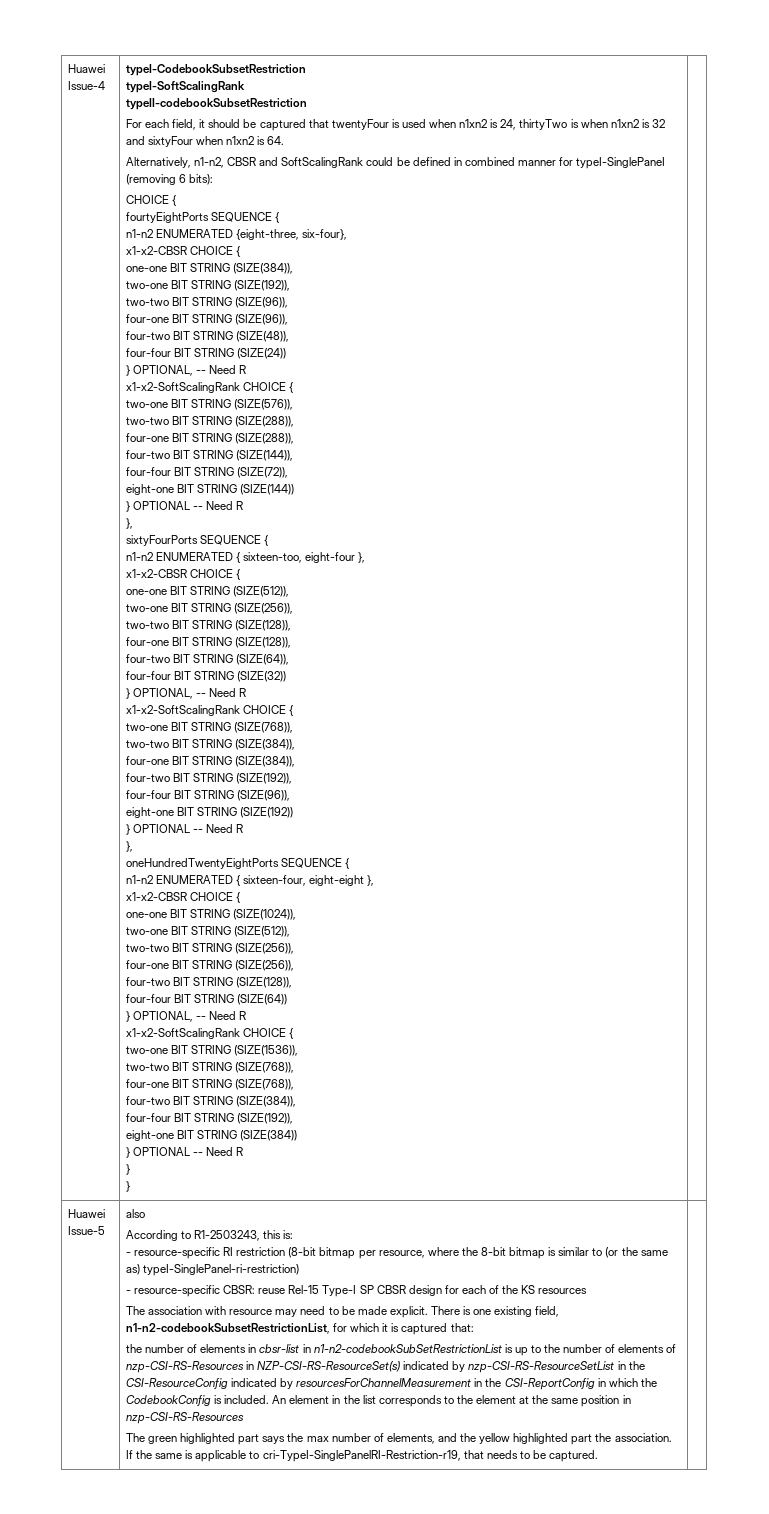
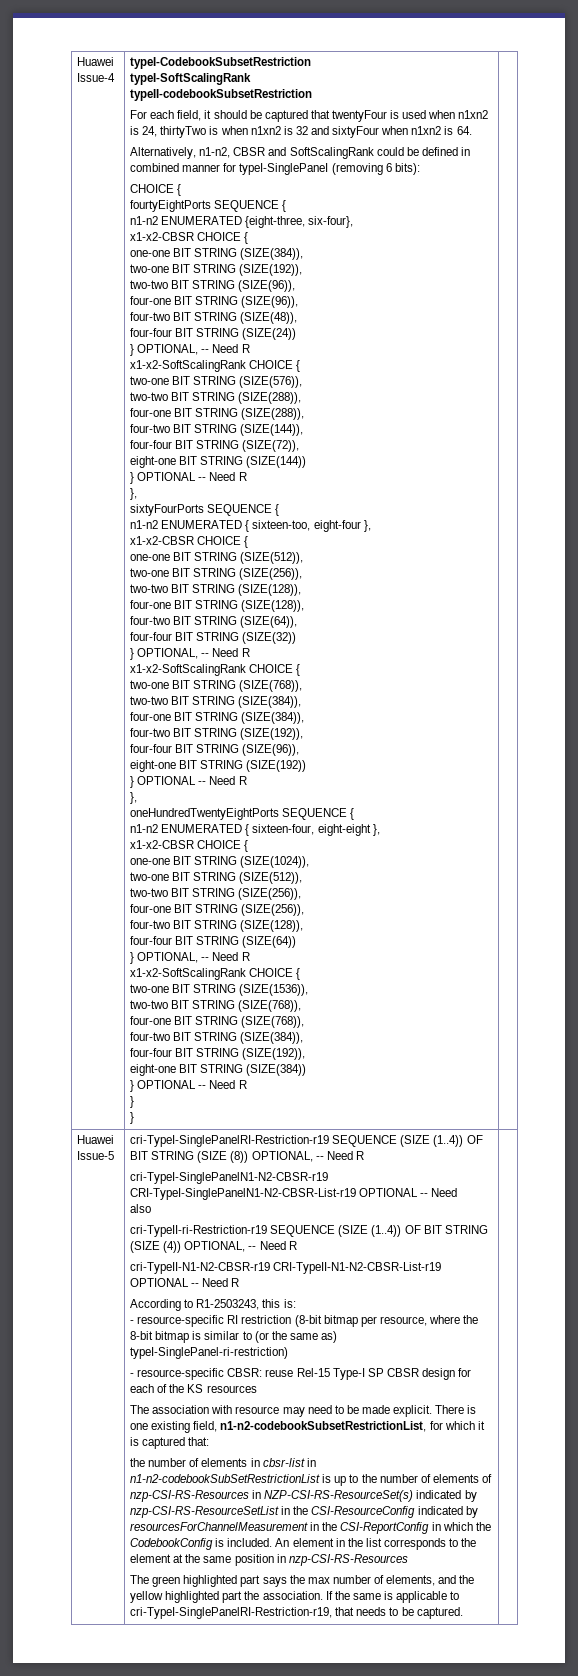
+ cri-TypeI-SinglePanelRI-Restriction-r19 SEQUENCE (SIZE (1..4)) OF BIT STRING (SIZE (8)) OPTIONAL, -- Need R
+ cri-TypeI-SinglePanelN1-N2-CBSR-r19 CRI-TypeI-SinglePanelN1-N2-CBSR-List-r19 OPTIONAL -- Need
  also
+ cri-TypeII-ri-Restriction-r19 SEQUENCE (SIZE (1..4)) OF BIT STRING (SIZE (4)) OPTIONAL, -- Need R
+ cri-TypeII-N1-N2-CBSR-r19 CRI-TypeII-N1-N2-CBSR-List-r19 OPTIONAL -- Need R

